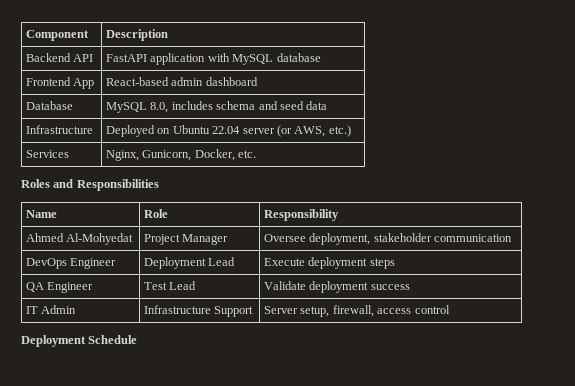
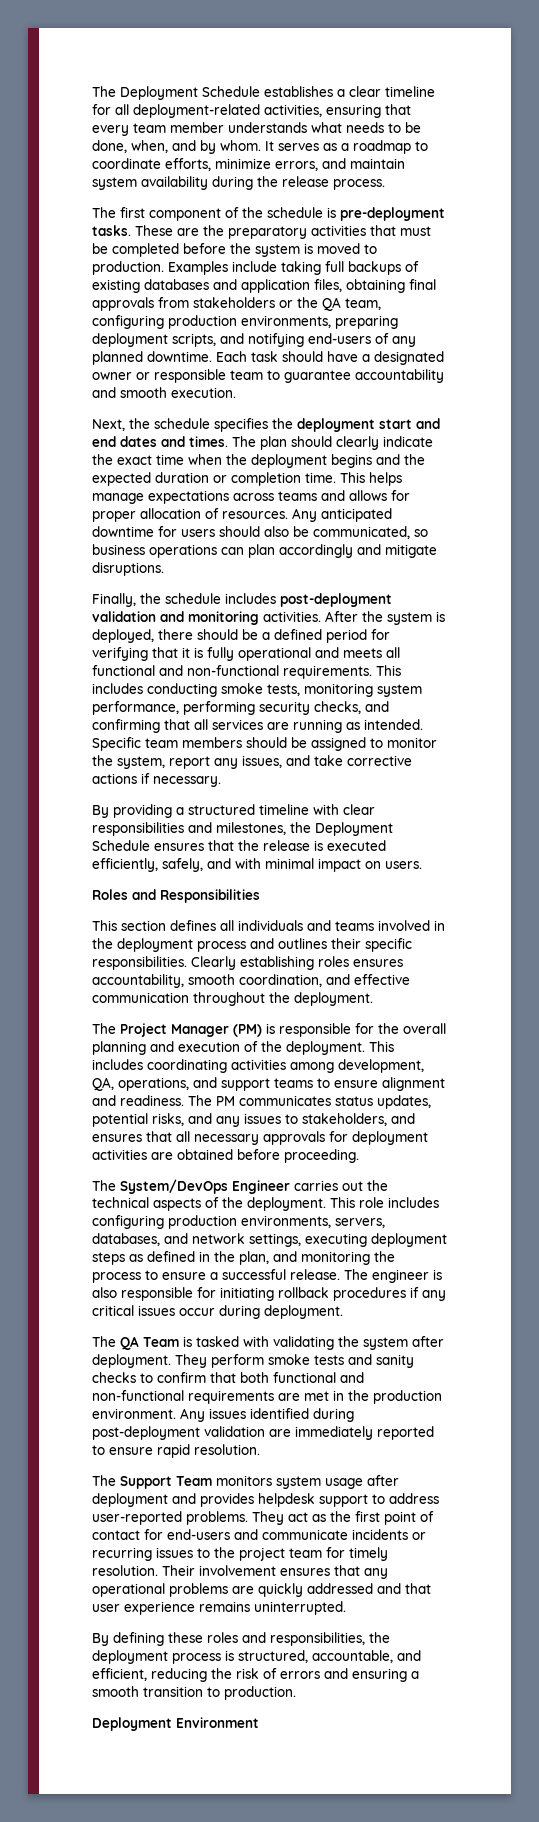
- Component | Description
- Backend API | FastAPI application with MySQL database
- Frontend App | React-based admin dashboard
- Database | MySQL 8.0, includes schema and seed data
- Infrastructure | Deployed on Ubuntu 22.04 server (or AWS, etc.)
- Services | Nginx, Gunicorn, Docker, etc.
+ The Deployment Schedule establishes a clear timeline for all deployment-related activities, ensuring that every team member understands what needs to be done, when, and by whom. It serves as a roadmap to coordinate efforts, minimize errors, and maintain system availability during the release process.
+ The first component of the schedule is pre-deployment tasks. These are the preparatory activities that must be completed before the system is moved to production. Examples include taking full backups of existing databases and application files, obtaining final approvals from stakeholders or the QA team, configuring production environments, preparing deployment scripts, and notifying end-users of any planned downtime. Each task should have a designated owner or responsible team to guarantee accountability and smooth execution.
+ Next, the schedule specifies the deployment start and end dates and times. The plan should clearly indicate the exact time when the deployment begins and the expected duration or completion time. This helps manage expectations across teams and allows for proper allocation of resources. Any anticipated downtime for users should also be communicated, so business operations can plan accordingly and mitigate disruptions.
+ Finally, the schedule includes post-deployment validation and monitoring activities. After the system is deployed, there should be a defined period for verifying that it is fully operational and meets all functional and non-functional requirements. This includes conducting smoke tests, monitoring system performance, performing security checks, and confirming that all services are running as intended. Specific team members should be assigned to monitor the system, report any issues, and take corrective actions if necessary.
+ By providing a structured timeline with clear responsibilities and milestones, the Deployment Schedule ensures that the release is executed efficiently, safely, and with minimal impact on users.
  Roles and Responsibilities
- Name | Role | Responsibility
- Ahmed Al-Mohyedat | Project Manager | Oversee deployment, stakeholder communication
- DevOps Engineer | Deployment Lead | Execute deployment steps
- QA Engineer | Test Lead | Validate deployment success
- IT Admin | Infrastructure Support | Server setup, firewall, access control
- Deployment Schedule
+ This section defines all individuals and teams involved in the deployment process and outlines their specific responsibilities. Clearly establishing roles ensures accountability, smooth coordination, and effective communication throughout the deployment.
+ The Project Manager (PM) is responsible for the overall planning and execution of the deployment. This includes coordinating activities among development, QA, operations, and support teams to ensure alignment and readiness. The PM communicates status updates, potential risks, and any issues to stakeholders, and ensures that all necessary approvals for deployment activities are obtained before proceeding.
+ The System/DevOps Engineer carries out the technical aspects of the deployment. This role includes configuring production environments, servers, databases, and network settings, executing deployment steps as defined in the plan, and monitoring the process to ensure a successful release. The engineer is also responsible for initiating rollback procedures if any critical issues occur during deployment.
+ The QA Team is tasked with validating the system after deployment. They perform smoke tests and sanity checks to confirm that both functional and non-functional requirements are met in the production environment. Any issues identified during post-deployment validation are immediately reported to ensure rapid resolution.
+ The Support Team monitors system usage after deployment and provides helpdesk support to address user-reported problems. They act as the first point of contact for end-users and communicate incidents or recurring issues to the project team for timely resolution. Their involvement ensures that any operational problems are quickly addressed and that user experience remains uninterrupted.
+ By defining these roles and responsibilities, the deployment process is structured, accountable, and efficient, reducing the risk of errors and ensuring a smooth transition to production.
+ Deployment Environment

